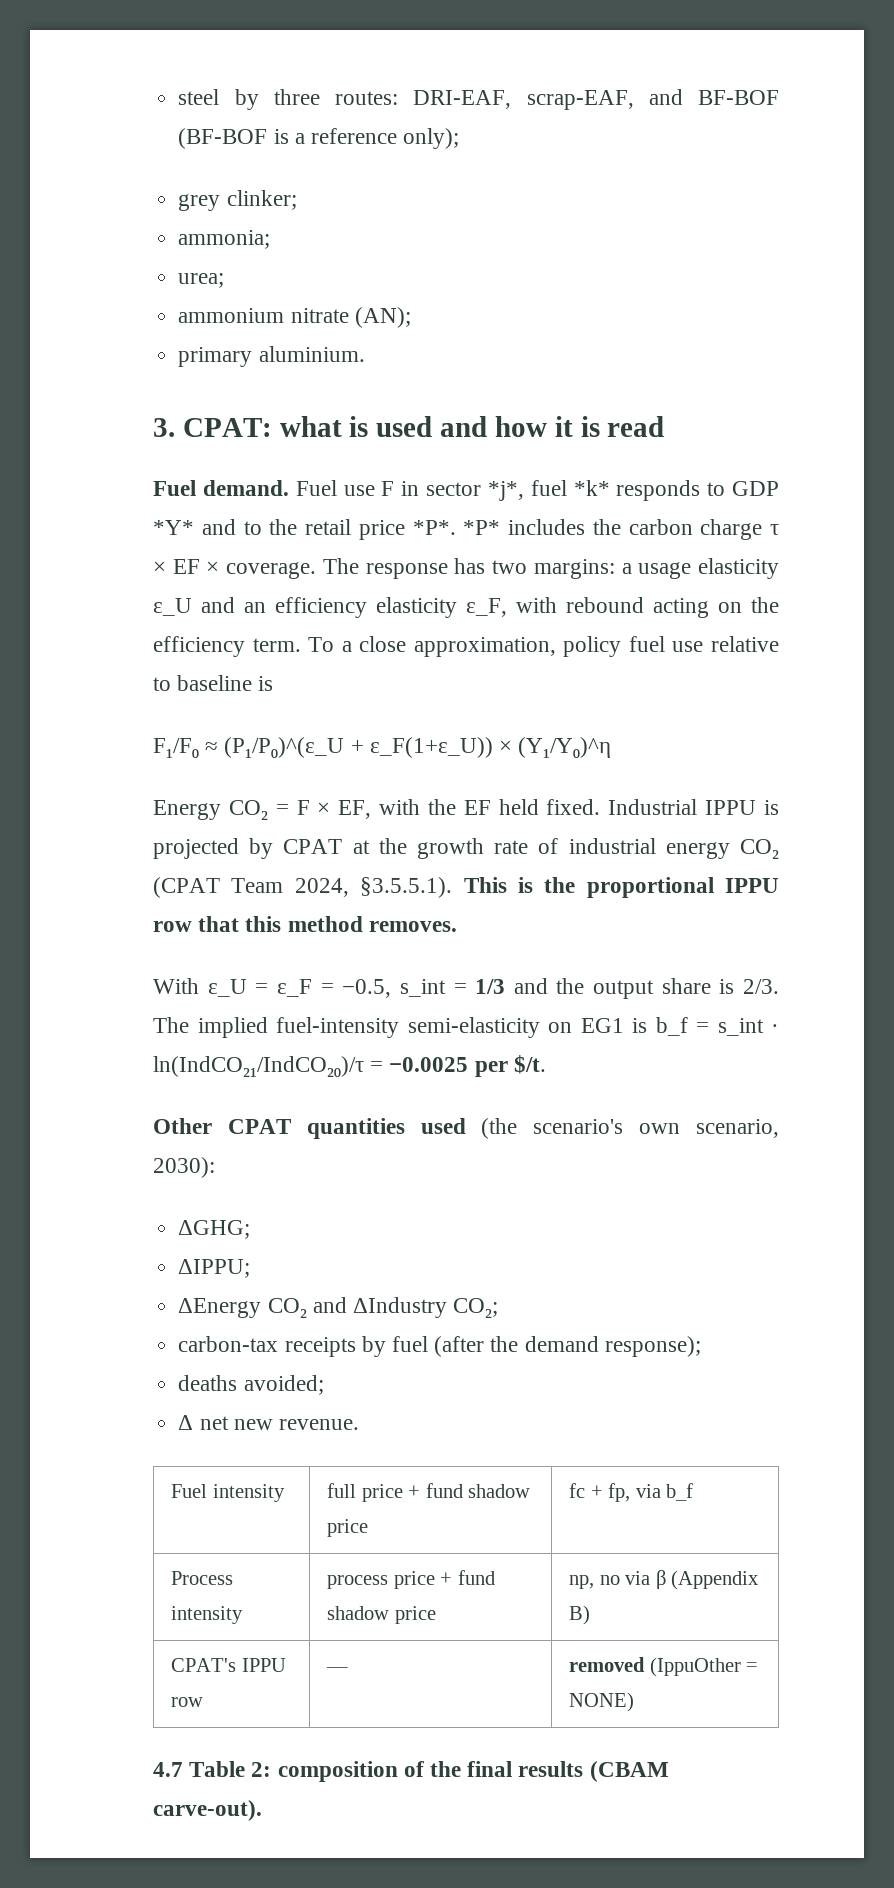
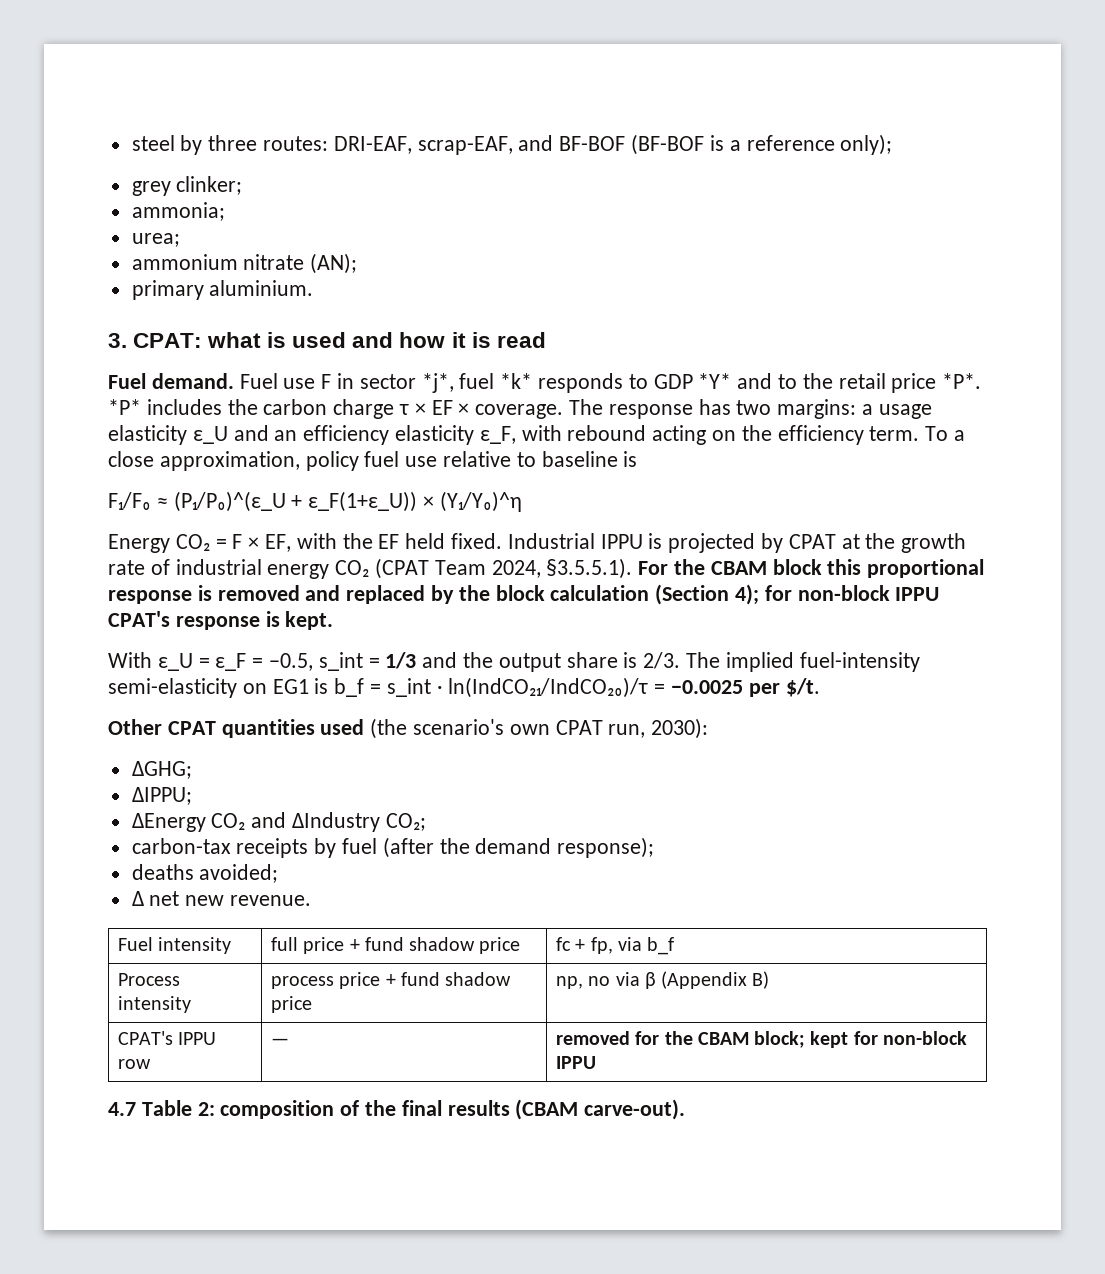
- Industrial IPPU is projected by CPAT at the growth rate of industrial energy CO₂ (CPAT Team 2024, §3.5.5.1). This is the proportional IPPU row that this method removes.
+ Industrial IPPU is projected by CPAT at the growth rate of industrial energy CO₂ (CPAT Team 2024, §3.5.5.1). For the CBAM block this proportional response is removed and replaced by the block calculation (Section 4); for non-block IPPU CPAT's response is kept.
- Other CPAT quantities used (the scenario's own scenario, 2030):
+ Other CPAT quantities used (the scenario's own CPAT run, 2030):
- CPAT's IPPU row | — | removed (IppuOther = NONE)
+ CPAT's IPPU row | — | removed for the CBAM block; kept for non-block IPPU

